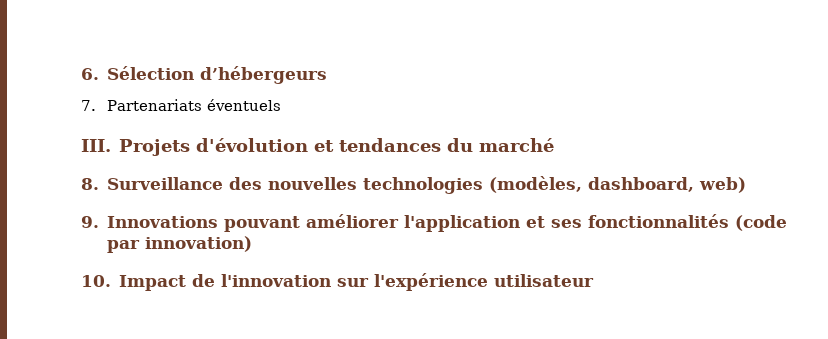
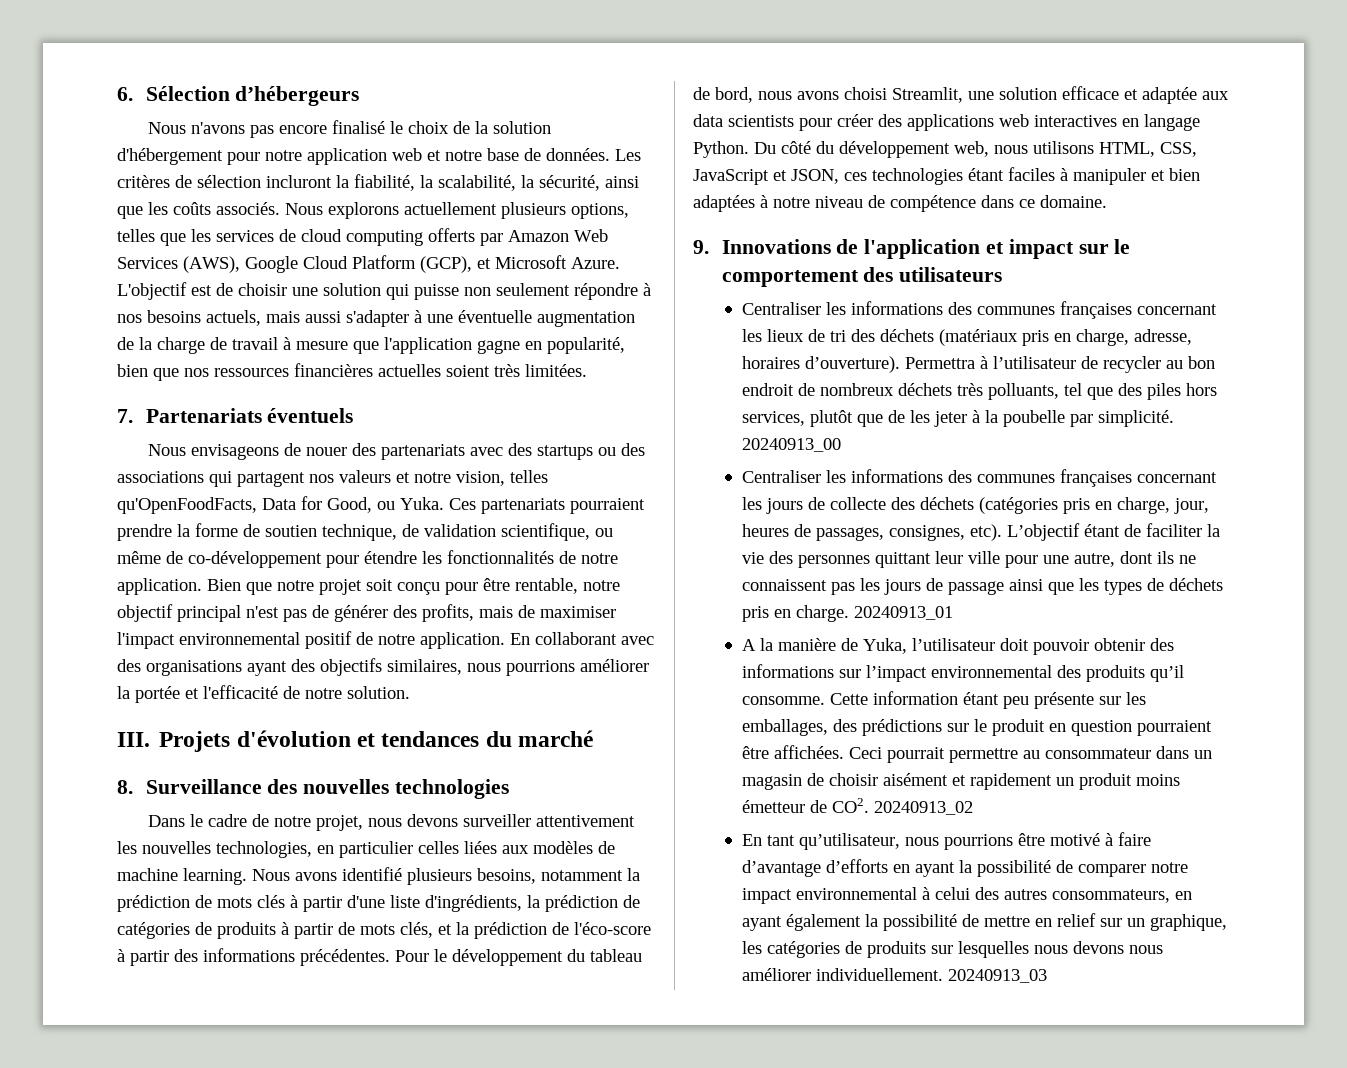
+ Nous n'avons pas encore finalisé le choix de la solution d'hébergement pour notre application web et notre base de données. Les critères de sélection incluront la fiabilité, la scalabilité, la sécurité, ainsi que les coûts associés. Nous explorons actuellement plusieurs options, telles que les services de cloud computing offerts par Amazon Web Services (AWS), Google Cloud Platform (GCP), et Microsoft Azure. L'objectif est de choisir une solution qui puisse non seulement répondre à nos besoins actuels, mais aussi s'adapter à une éventuelle augmentation de la charge de travail à mesure que l'application gagne en popularité, bien que nos ressources financières actuelles soient très limitées.
  7. Partenariats éventuels
+ Nous envisageons de nouer des partenariats avec des startups ou des associations qui partagent nos valeurs et notre vision, telles qu'OpenFoodFacts, Data for Good, ou Yuka. Ces partenariats pourraient prendre la forme de soutien technique, de validation scientifique, ou même de co-développement pour étendre les fonctionnalités de notre application. Bien que notre projet soit conçu pour être rentable, notre objectif principal n'est pas de générer des profits, mais de maximiser l'impact environnemental positif de notre application. En collaborant avec des organisations ayant des objectifs similaires, nous pourrions améliorer la portée et l'efficacité de notre solution.
- 8. Surveillance des nouvelles technologies (modèles, dashboard, web)
- 9. Innovations pouvant améliorer l'application et ses fonctionnalités (code par innovation)
- 10. Impact de l'innovation sur l'expérience utilisateur
+ 8. Surveillance des nouvelles technologies
+ Dans le cadre de notre projet, nous devons surveiller attentivement les nouvelles technologies, en particulier celles liées aux modèles de machine learning. Nous avons identifié plusieurs besoins, notamment la prédiction de mots clés à partir d'une liste d'ingrédients, la prédiction de catégories de produits à partir de mots clés, et la prédiction de l'éco-score à partir des informations précédentes. Pour le développement du tableau de bord, nous avons choisi Streamlit, une solution efficace et adaptée aux data scientists pour créer des applications web interactives en langage Python. Du côté du développement web, nous utilisons HTML, CSS, JavaScript et JSON, ces technologies étant faciles à manipuler et bien adaptées à notre niveau de compétence dans ce domaine.
+ 9. Innovations de l'application et impact sur le comportement des utilisateurs
+ Centraliser les informations des communes françaises concernant les lieux de tri des déchets (matériaux pris en charge, adresse, horaires d’ouverture). Permettra à l’utilisateur de recycler au bon endroit de nombreux déchets très polluants, tel que des piles hors services, plutôt que de les jeter à la poubelle par simplicité. 20240913_00
+ Centraliser les informations des communes françaises concernant les jours de collecte des déchets (catégories pris en charge, jour, heures de passages, consignes, etc). L’objectif étant de faciliter la vie des personnes quittant leur ville pour une autre, dont ils ne connaissent pas les jours de passage ainsi que les types de déchets pris en charge. 20240913_01
+ A la manière de Yuka, l’utilisateur doit pouvoir obtenir des informations sur l’impact environnemental des produits qu’il consomme. Cette information étant peu présente sur les emballages, des prédictions sur le produit en question pourraient être affichées. Ceci pourrait permettre au consommateur dans un magasin de choisir aisément et rapidement un produit moins émetteur de CO2. 20240913_02
+ En tant qu’utilisateur, nous pourrions être motivé à faire d’avantage d’efforts en ayant la possibilité de comparer notre impact environnemental à celui des autres consommateurs, en ayant également la possibilité de mettre en relief sur un graphique, les catégories de produits sur lesquelles nous devons nous améliorer individuellement. 20240913_03

